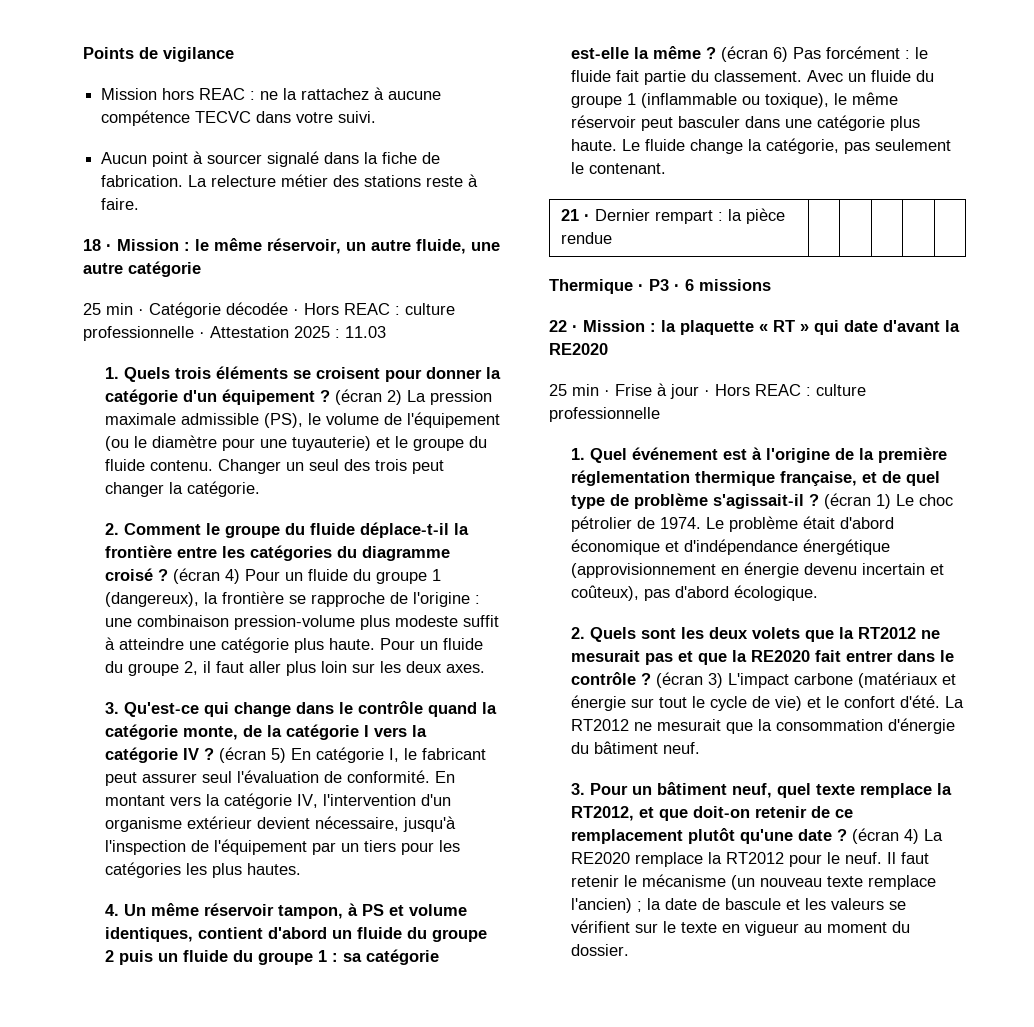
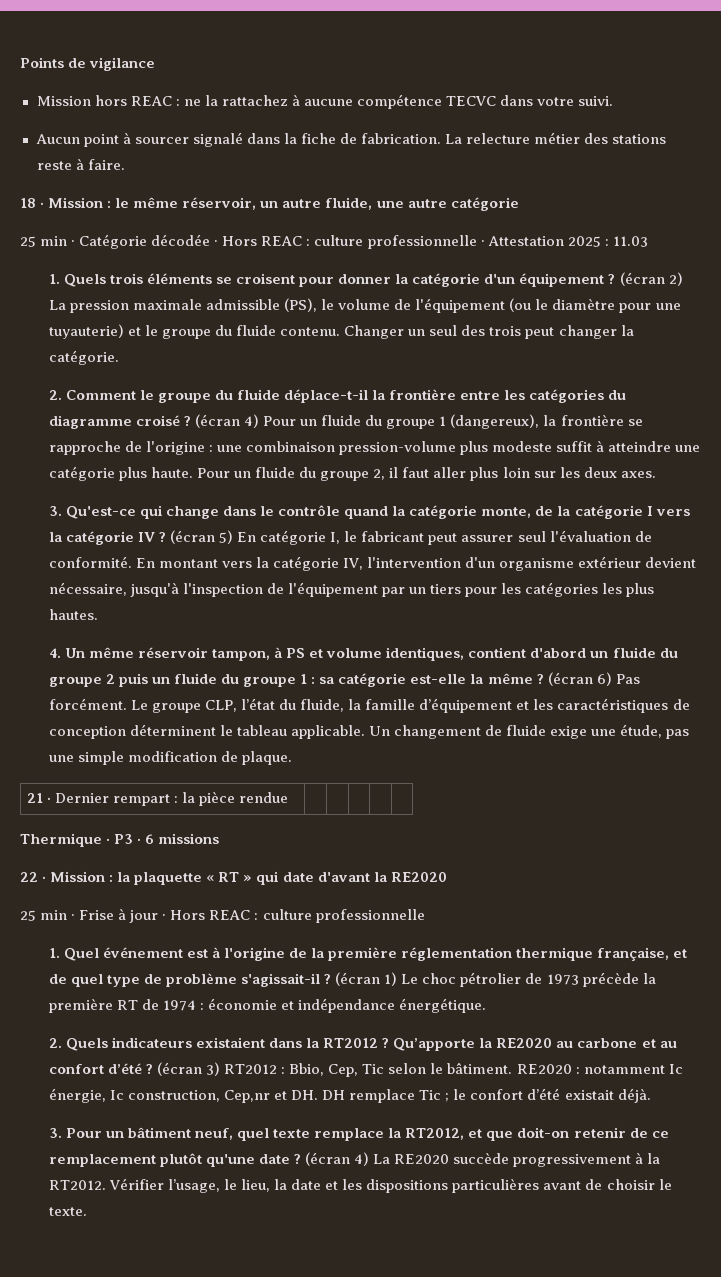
- (écran 6) Pas forcément : le fluide fait partie du classement. Avec un fluide du groupe 1 (inflammable ou toxique), le même réservoir peut basculer dans une catégorie plus haute. Le fluide change la catégorie, pas seulement le contenant.
+ (écran 6) Pas forcément. Le groupe CLP, l’état du fluide, la famille d’équipement et les caractéristiques de conception déterminent le tableau applicable. Un changement de fluide exige une étude, pas une simple modification de plaque.
- (écran 1) Le choc pétrolier de 1974. Le problème était d'abord économique et d'indépendance énergétique (approvisionnement en énergie devenu incertain et coûteux), pas d'abord écologique.
- 2. Quels sont les deux volets que la RT2012 ne mesurait pas et que la RE2020 fait entrer dans le contrôle ? (écran 3) L'impact carbone (matériaux et énergie sur tout le cycle de vie) et le confort d'été. La RT2012 ne mesurait que la consommation d'énergie du bâtiment neuf.
+ (écran 1) Le choc pétrolier de 1973 précède la première RT de 1974 : économie et indépendance énergétique.
+ 2. Quels indicateurs existaient dans la RT2012 ? Qu’apporte la RE2020 au carbone et au confort d’été ? (écran 3) RT2012 : Bbio, Cep, Tic selon le bâtiment. RE2020 : notamment Ic énergie, Ic construction, Cep,nr et DH. DH remplace Tic ; le confort d’été existait déjà.
- (écran 4) La RE2020 remplace la RT2012 pour le neuf. Il faut retenir le mécanisme (un nouveau texte remplace l'ancien) ; la date de bascule et les valeurs se vérifient sur le texte en vigueur au moment du dossier.
+ (écran 4) La RE2020 succède progressivement à la RT2012. Vérifier l’usage, le lieu, la date et les dispositions particulières avant de choisir le texte.

